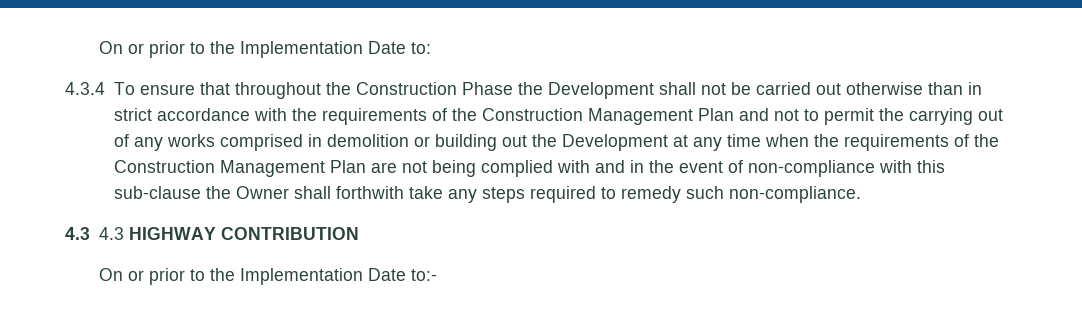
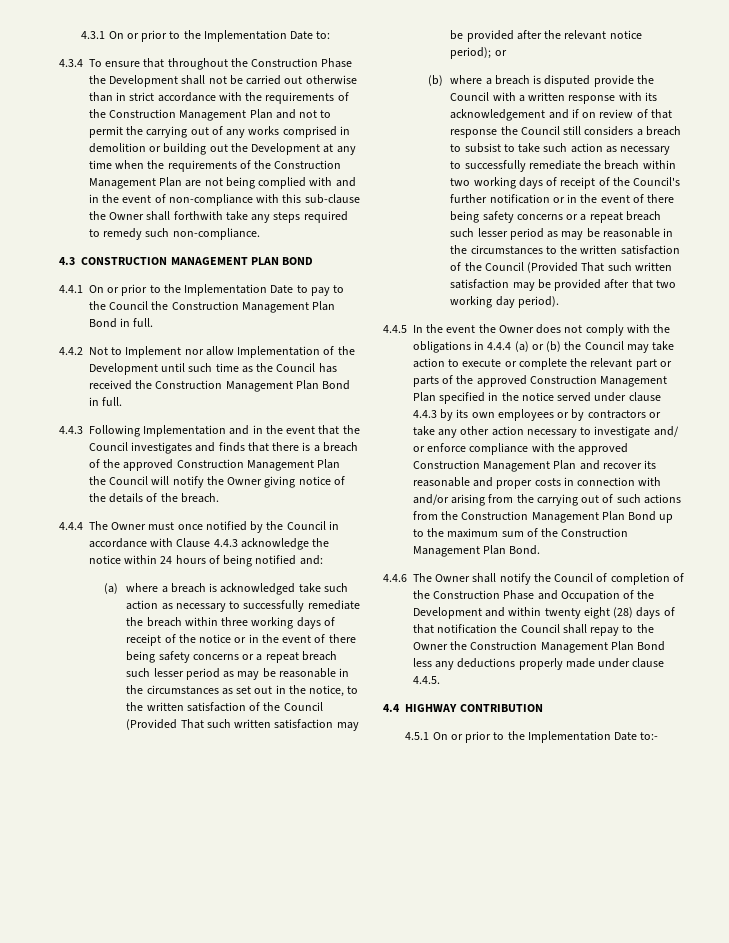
- On or prior to the Implementation Date to:
+ 4.3.1 On or prior to the Implementation Date to:
- 4.3 4.3 HIGHWAY CONTRIBUTION
+ 4.3 CONSTRUCTION MANAGEMENT PLAN BOND
+ 4.4.1 On or prior to the Implementation Date to pay to the Council the Construction Management Plan Bond in full.
+ 4.4.2 Not to Implement nor allow Implementation of the Development until such time as the Council has received the Construction Management Plan Bond in full.
+ 4.4.3 Following Implementation and in the event that the Council investigates and finds that there is a breach of the approved Construction Management Plan the Council will notify the Owner giving notice of the details of the breach.
+ 4.4.4 The Owner must once notified by the Council in accordance with Clause 4.4.3 acknowledge the notice within 24 hours of being notified and:
+ (a) where a breach is acknowledged take such action as necessary to successfully remediate the breach within three working days of receipt of the notice or in the event of there being safety concerns or a repeat breach such lesser period as may be reasonable in the circumstances as set out in the notice, to the written satisfaction of the Council (Provided That such written satisfaction may be provided after the relevant notice period); or
+ (b) where a breach is disputed provide the Council with a written response with its acknowledgement and if on review of that response the Council still considers a breach to subsist to take such action as necessary to successfully remediate the breach within two working days of receipt of the Council's further notification or in the event of there being safety concerns or a repeat breach such lesser period as may be reasonable in the circumstances to the written satisfaction of the Council (Provided That such written satisfaction may be provided after that two working day period).
+ 4.4.5 In the event the Owner does not comply with the obligations in 4.4.4 (a) or (b) the Council may take action to execute or complete the relevant part or parts of the approved Construction Management Plan specified in the notice served under clause 4.4.3 by its own employees or by contractors or take any other action necessary to investigate and/ or enforce compliance with the approved Construction Management Plan and recover its reasonable and proper costs in connection with and/or arising from the carrying out of such actions from the Construction Management Plan Bond up to the maximum sum of the Construction Management Plan Bond.
+ 4.4.6 The Owner shall notify the Council of completion of the Construction Phase and Occupation of the Development and within twenty eight (28) days of that notification the Council shall repay to the Owner the Construction Management Plan Bond less any deductions properly made under clause 4.4.5.
+ 4.4 HIGHWAY CONTRIBUTION
- On or prior to the Implementation Date to:-
+ 4.5.1 On or prior to the Implementation Date to:-

